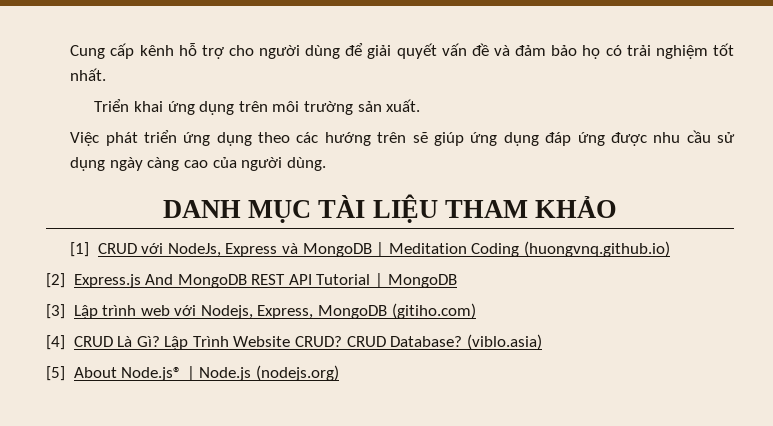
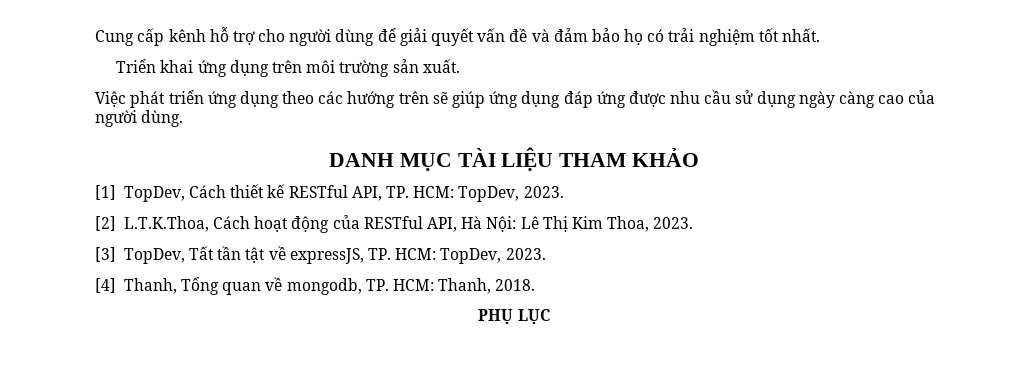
- [1] CRUD với NodeJs, Express và MongoDB | Meditation Coding (huongvnq.github.io)
- [2] Express.js And MongoDB REST API Tutorial | MongoDB
- [3] Lập trình web với Nodejs, Express, MongoDB (gitiho.com)
- [4] CRUD Là Gì? Lập Trình Website CRUD? CRUD Database? (viblo.asia)
- [5] About Node.js® | Node.js (nodejs.org)
+ [1] TopDev, Cách thiết kế RESTful API, TP. HCM: TopDev, 2023.
+ [2] L.T.K.Thoa, Cách hoạt động của RESTful API, Hà Nội: Lê Thị Kim Thoa, 2023.
+ [3] TopDev, Tất tần tật về expressJS, TP. HCM: TopDev, 2023.
+ [4] Thanh, Tổng quan về mongodb, TP. HCM: Thanh, 2018.
+ PHỤ LỤC

